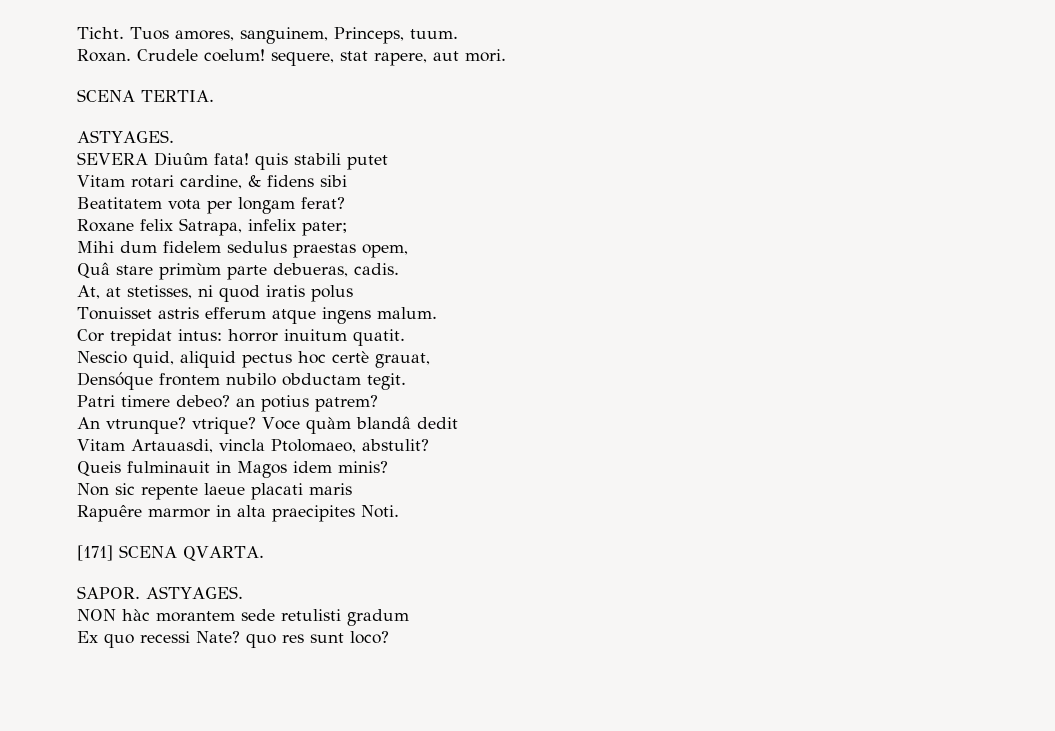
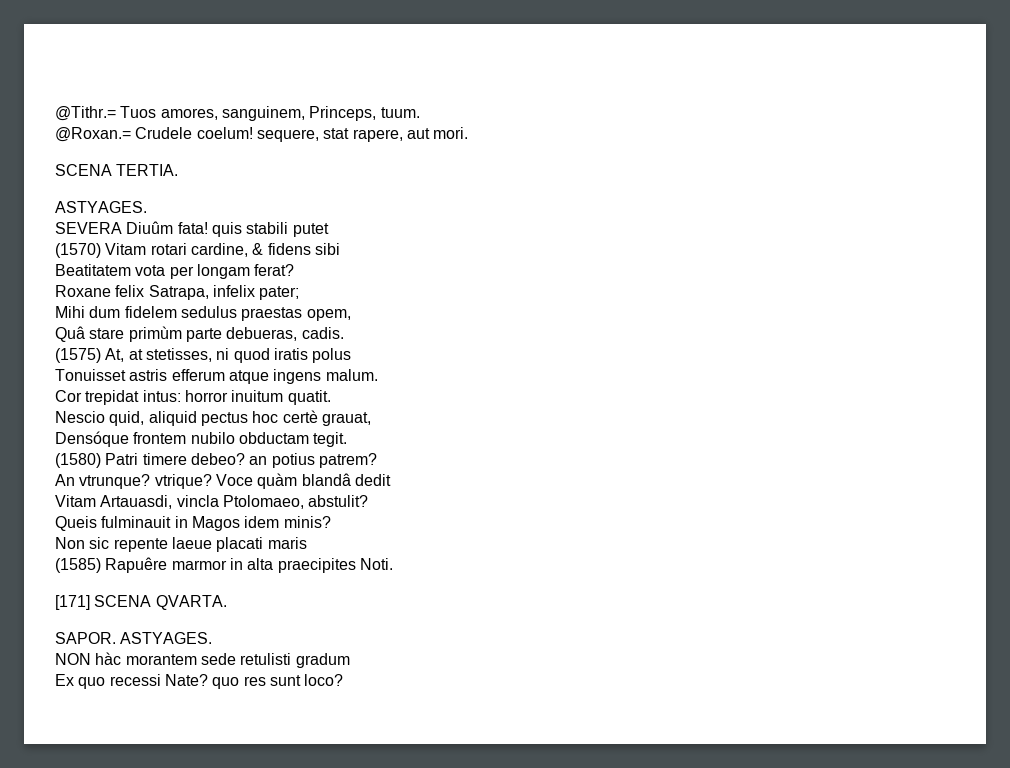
- Ticht. Tuos amores, sanguinem, Princeps, tuum.
+ @Tithr.= Tuos amores, sanguinem, Princeps, tuum.
- Roxan. Crudele coelum! sequere, stat rapere, aut mori.
+ @Roxan.= Crudele coelum! sequere, stat rapere, aut mori.
- Vitam rotari cardine, & fidens sibi
+ (1570) Vitam rotari cardine, & fidens sibi
- At, at stetisses, ni quod iratis polus
+ (1575) At, at stetisses, ni quod iratis polus
- Patri timere debeo? an potius patrem?
+ (1580) Patri timere debeo? an potius patrem?
- Rapuêre marmor in alta praecipites Noti.
+ (1585) Rapuêre marmor in alta praecipites Noti.

